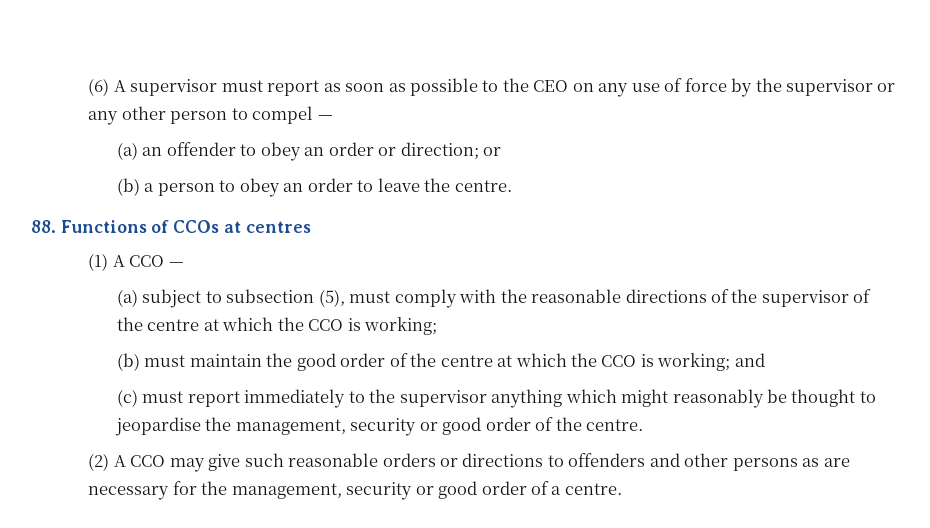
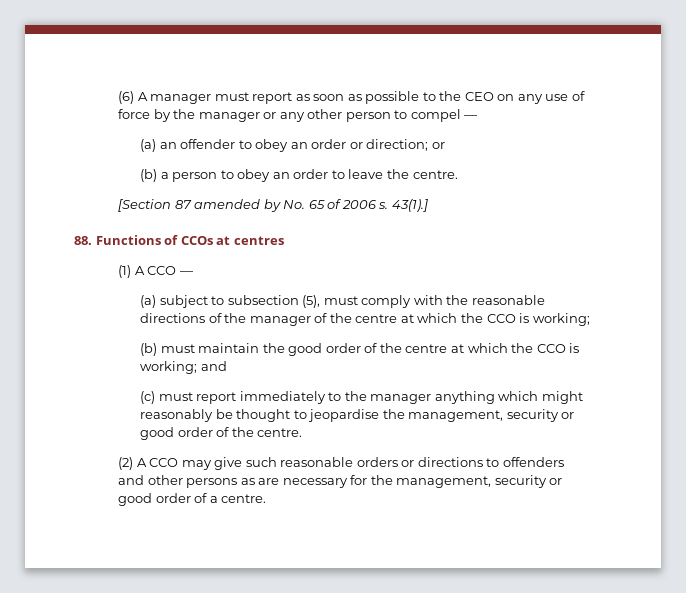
- (6) A supervisor must report as soon as possible to the CEO on any use of force by the supervisor or any other person to compel —
+ (6) A manager must report as soon as possible to the CEO on any use of force by the manager or any other person to compel —
+ [Section 87 amended by No. 65 of 2006 s. 43(1).]
- (a) subject to subsection (5), must comply with the reasonable directions of the supervisor of the centre at which the CCO is working;
+ (a) subject to subsection (5), must comply with the reasonable directions of the manager of the centre at which the CCO is working;
- (c) must report immediately to the supervisor anything which might reasonably be thought to jeopardise the management, security or good order of the centre.
+ (c) must report immediately to the manager anything which might reasonably be thought to jeopardise the management, security or good order of the centre.

